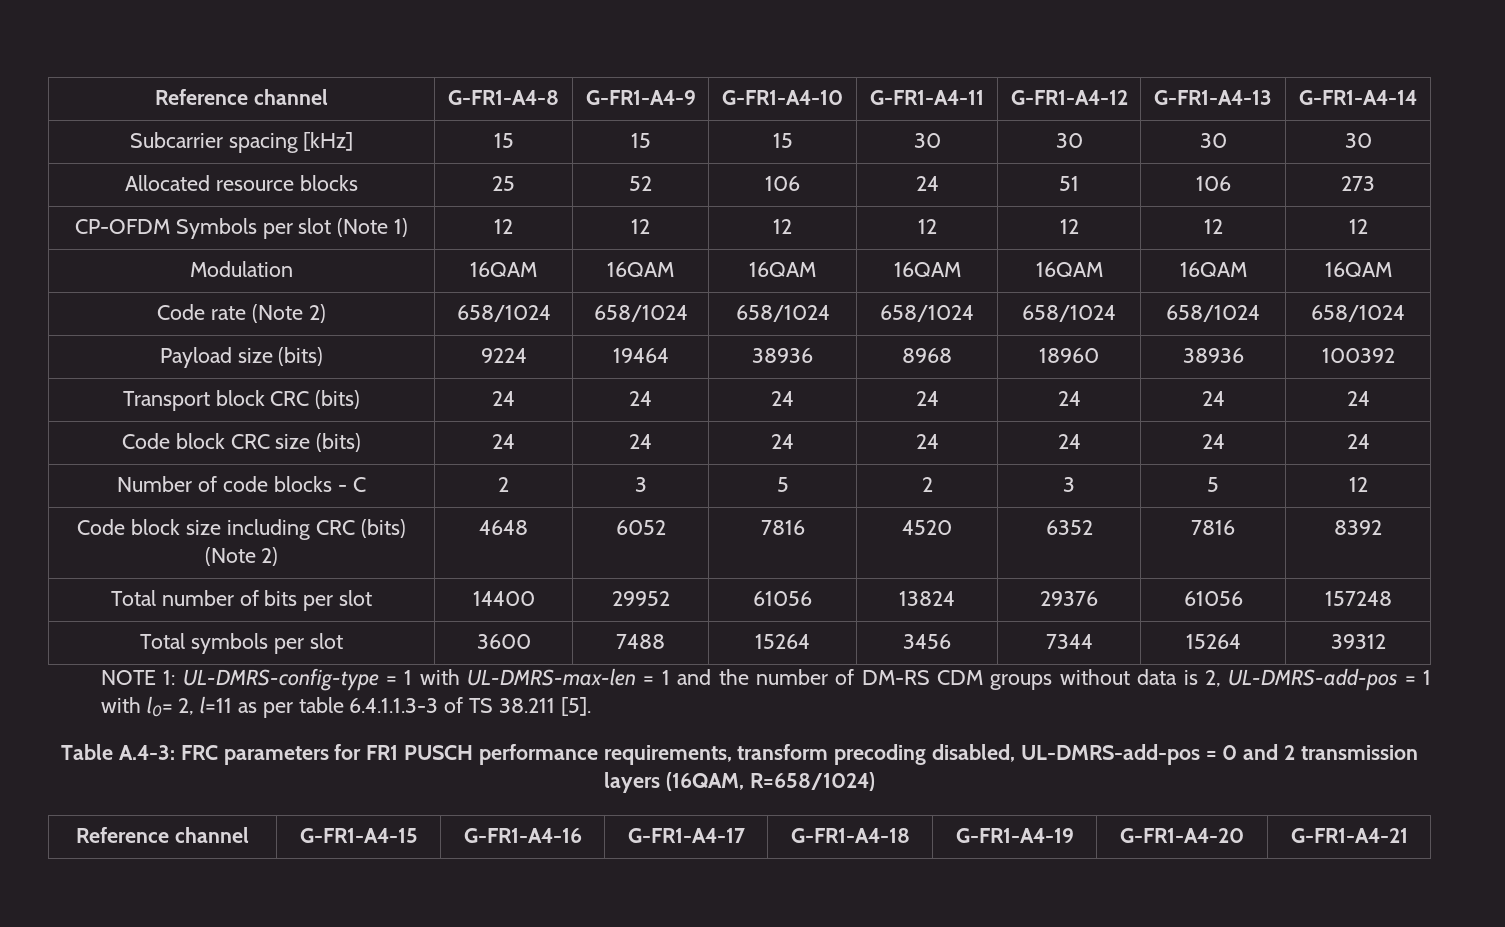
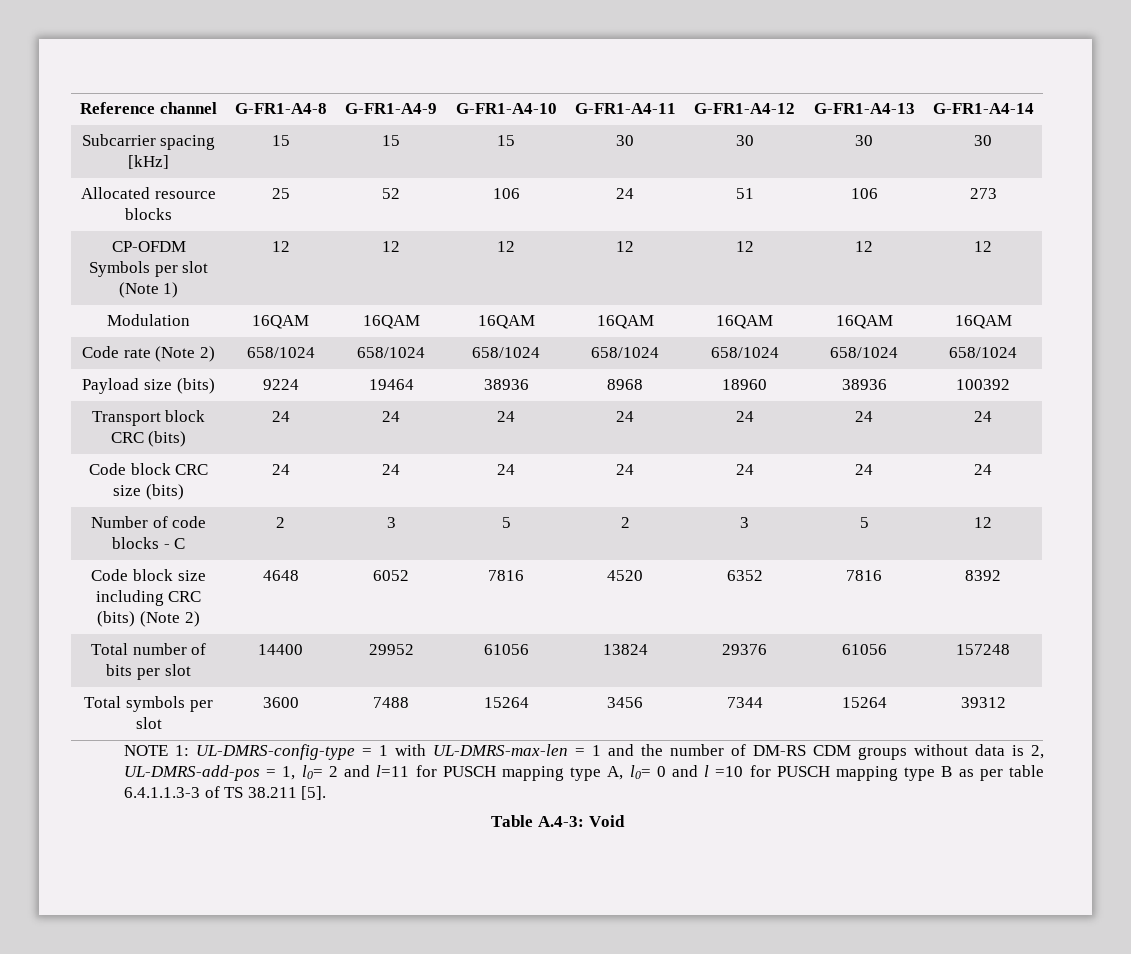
- NOTE 1: UL-DMRS-config-type = 1 with UL-DMRS-max-len = 1 and the number of DM-RS CDM groups without data is 2, UL-DMRS-add-pos = 1 with l0= 2, l=11 as per table 6.4.1.1.3-3 of TS 38.211 [5].
+ NOTE 1: UL-DMRS-config-type = 1 with UL-DMRS-max-len = 1 and the number of DM-RS CDM groups without data is 2, UL-DMRS-add-pos = 1, l0= 2 and l=11 for PUSCH mapping type A, l0= 0 and l =10 for PUSCH mapping type B as per table 6.4.1.1.3-3 of TS 38.211 [5].
- Table A.4-3: FRC parameters for FR1 PUSCH performance requirements, transform precoding disabled, UL-DMRS-add-pos = 0 and 2 transmission layers (16QAM, R=658/1024)
- Reference channel | G-FR1-A4-15 | G-FR1-A4-16 | G-FR1-A4-17 | G-FR1-A4-18 | G-FR1-A4-19 | G-FR1-A4-20 | G-FR1-A4-21
+ Table A.4-3: Void

